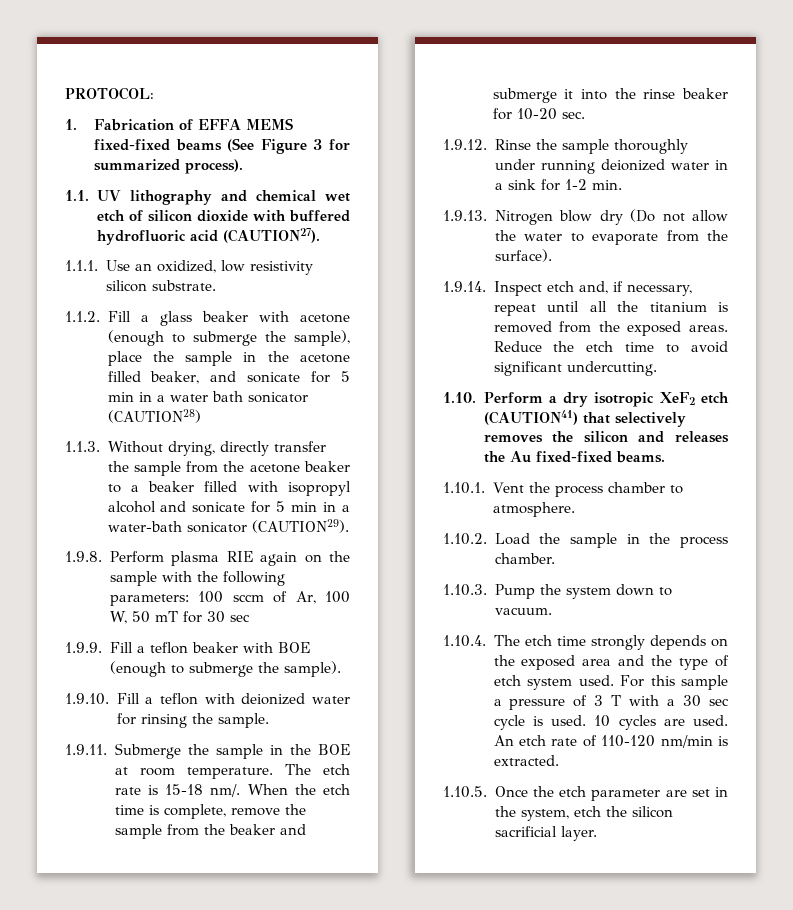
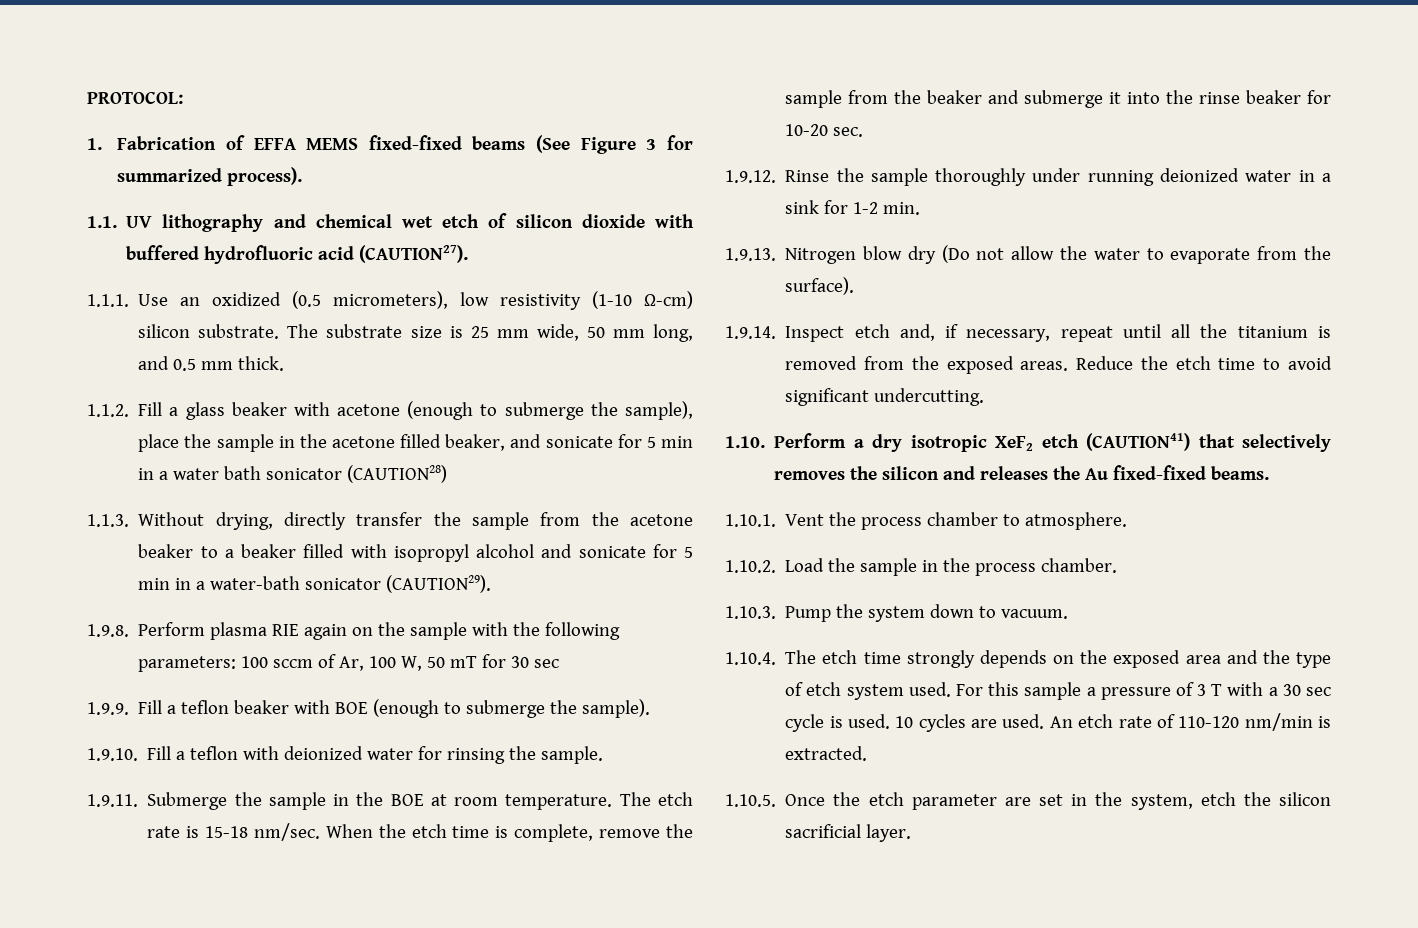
- 1.1.1. Use an oxidized, low resistivity silicon substrate.
+ 1.1.1. Use an oxidized (0.5 micrometers), low resistivity (1-10 Ω-cm) silicon substrate. The substrate size is 25 mm wide, 50 mm long, and 0.5 mm thick.
- The etch rate is 15-18 nm/.
+ The etch rate is 15-18 nm/sec.

